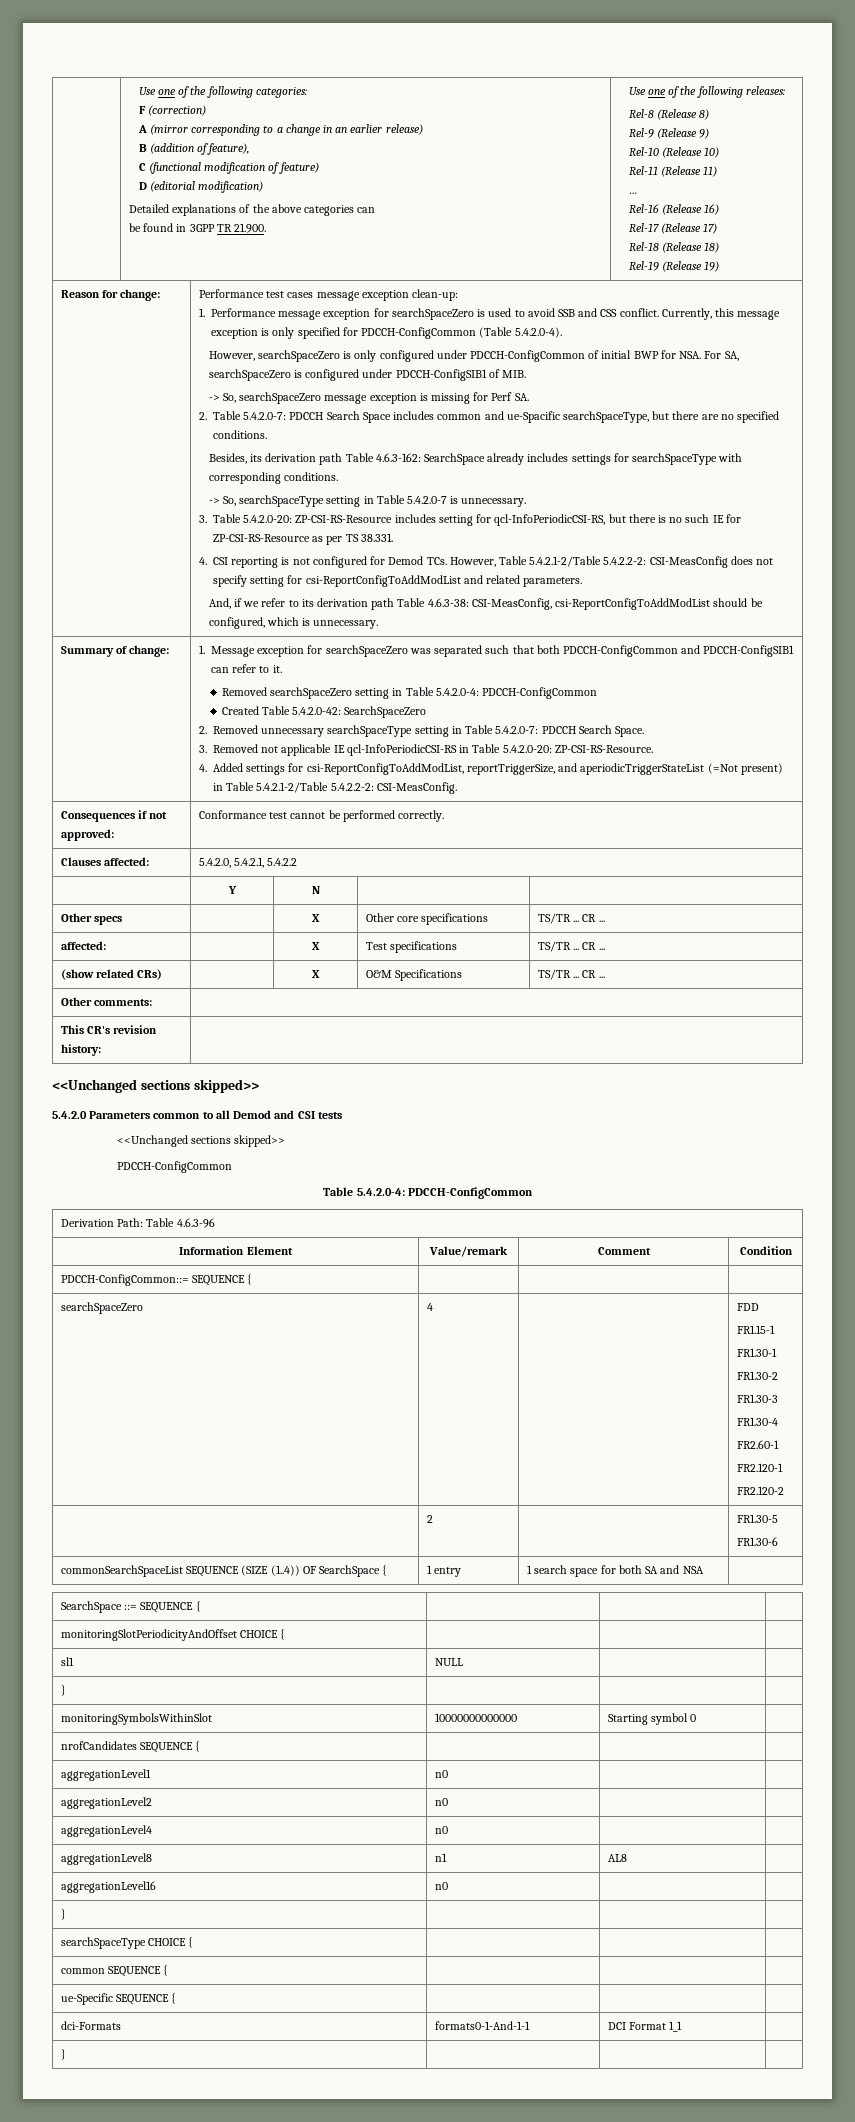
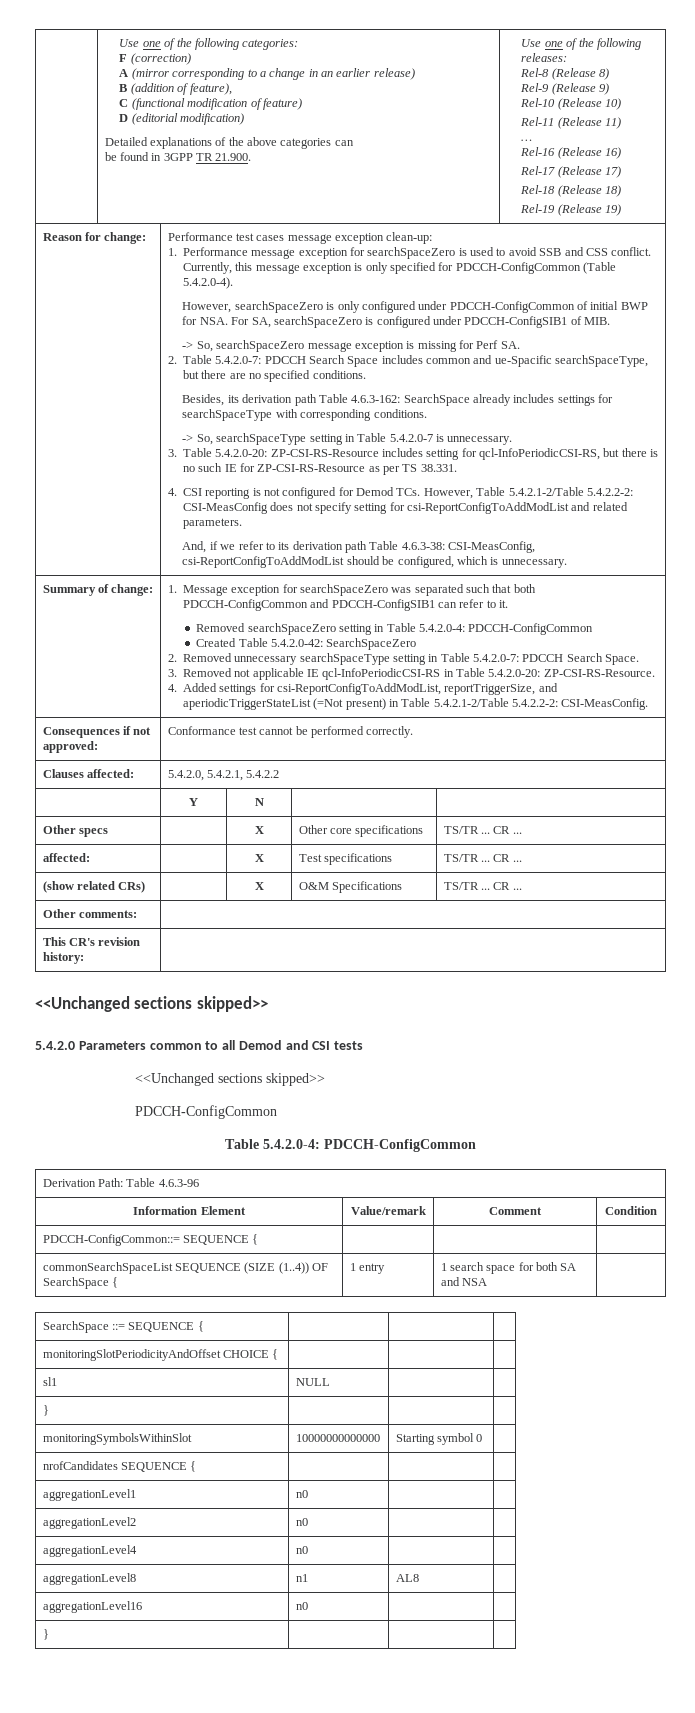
- searchSpaceZero | 4 | | FDD
- FR1.15-1
- FR1.30-1
- FR1.30-2
- FR1.30-3
- FR1.30-4
- FR2.60-1
- FR2.120-1
- FR2.120-2
- | 2 | | FR1.30-5
- FR1.30-6
- searchSpaceType CHOICE { | | |
- common SEQUENCE { | | |
- ue-Specific SEQUENCE { | | |
- dci-Formats | formats0-1-And-1-1 | DCI Format 1_1 |
- } | | |

